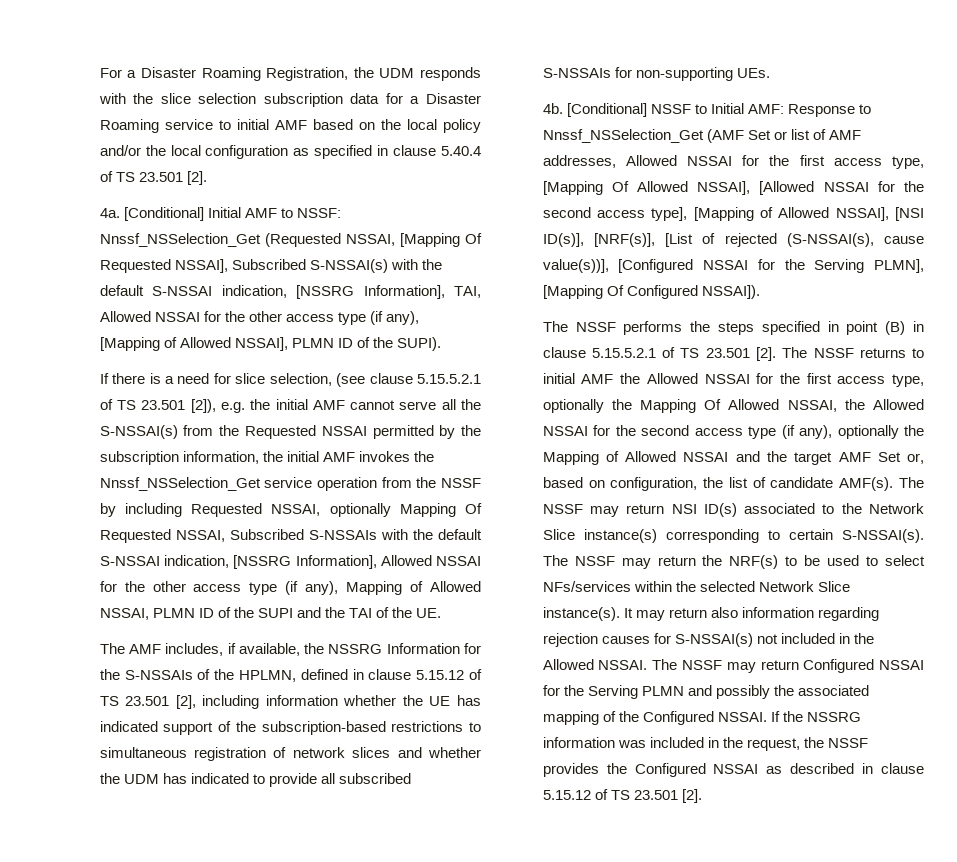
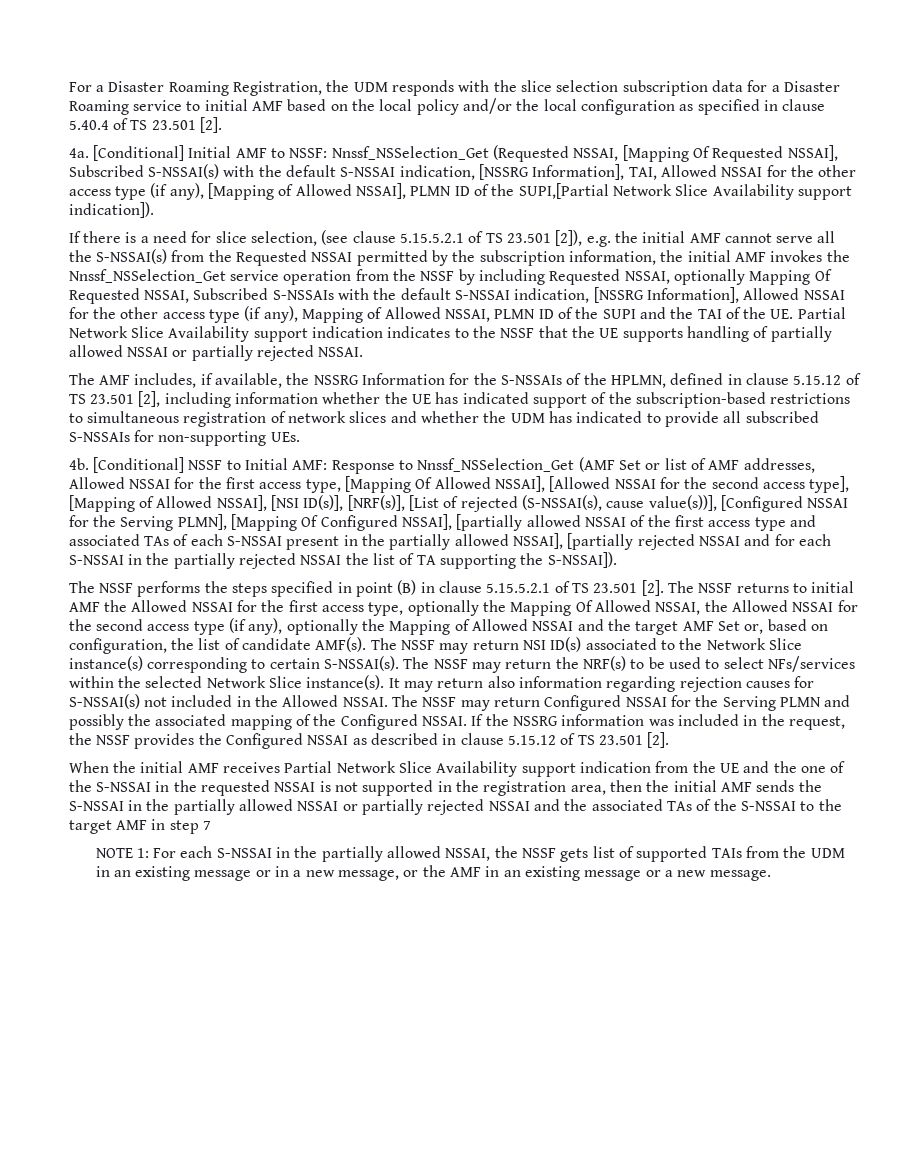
- [Conditional] Initial AMF to NSSF: Nnssf_NSSelection_Get (Requested NSSAI, [Mapping Of Requested NSSAI], Subscribed S-NSSAI(s) with the default S-NSSAI indication, [NSSRG Information], TAI, Allowed NSSAI for the other access type (if any), [Mapping of Allowed NSSAI], PLMN ID of the SUPI).
+ [Conditional] Initial AMF to NSSF: Nnssf_NSSelection_Get (Requested NSSAI, [Mapping Of Requested NSSAI], Subscribed S-NSSAI(s) with the default S-NSSAI indication, [NSSRG Information], TAI, Allowed NSSAI for the other access type (if any), [Mapping of Allowed NSSAI], PLMN ID of the SUPI,[Partial Network Slice Availability support indication]).
- If there is a need for slice selection, (see clause 5.15.5.2.1 of TS 23.501 [2]), e.g. the initial AMF cannot serve all the S-NSSAI(s) from the Requested NSSAI permitted by the subscription information, the initial AMF invokes the Nnssf_NSSelection_Get service operation from the NSSF by including Requested NSSAI, optionally Mapping Of Requested NSSAI, Subscribed S-NSSAIs with the default S-NSSAI indication, [NSSRG Information], Allowed NSSAI for the other access type (if any), Mapping of Allowed NSSAI, PLMN ID of the SUPI and the TAI of the UE.
+ If there is a need for slice selection, (see clause 5.15.5.2.1 of TS 23.501 [2]), e.g. the initial AMF cannot serve all the S-NSSAI(s) from the Requested NSSAI permitted by the subscription information, the initial AMF invokes the Nnssf_NSSelection_Get service operation from the NSSF by including Requested NSSAI, optionally Mapping Of Requested NSSAI, Subscribed S-NSSAIs with the default S-NSSAI indication, [NSSRG Information], Allowed NSSAI for the other access type (if any), Mapping of Allowed NSSAI, PLMN ID of the SUPI and the TAI of the UE. Partial Network Slice Availability support indication indicates to the NSSF that the UE supports handling of partially allowed NSSAI or partially rejected NSSAI.
- [Conditional] NSSF to Initial AMF: Response to Nnssf_NSSelection_Get (AMF Set or list of AMF addresses, Allowed NSSAI for the first access type, [Mapping Of Allowed NSSAI], [Allowed NSSAI for the second access type], [Mapping of Allowed NSSAI], [NSI ID(s)], [NRF(s)], [List of rejected (S-NSSAI(s), cause value(s))], [Configured NSSAI for the Serving PLMN], [Mapping Of Configured NSSAI]).
+ [Conditional] NSSF to Initial AMF: Response to Nnssf_NSSelection_Get (AMF Set or list of AMF addresses, Allowed NSSAI for the first access type, [Mapping Of Allowed NSSAI], [Allowed NSSAI for the second access type], [Mapping of Allowed NSSAI], [NSI ID(s)], [NRF(s)], [List of rejected (S-NSSAI(s), cause value(s))], [Configured NSSAI for the Serving PLMN], [Mapping Of Configured NSSAI], [partially allowed NSSAI of the first access type and associated TAs of each S-NSSAI present in the partially allowed NSSAI], [partially rejected NSSAI and for each S-NSSAI in the partially rejected NSSAI the list of TA supporting the S-NSSAI]).
+ When the initial AMF receives Partial Network Slice Availability support indication from the UE and the one of the S-NSSAI in the requested NSSAI is not supported in the registration area, then the initial AMF sends the S-NSSAI in the partially allowed NSSAI or partially rejected NSSAI and the associated TAs of the S-NSSAI to the target AMF in step 7
+ NOTE 1: For each S-NSSAI in the partially allowed NSSAI, the NSSF gets list of supported TAIs from the UDM in an existing message or in a new message, or the AMF in an existing message or a new message.

